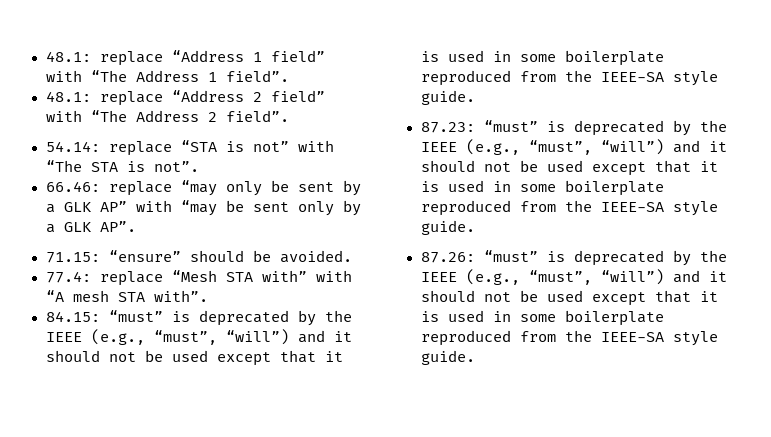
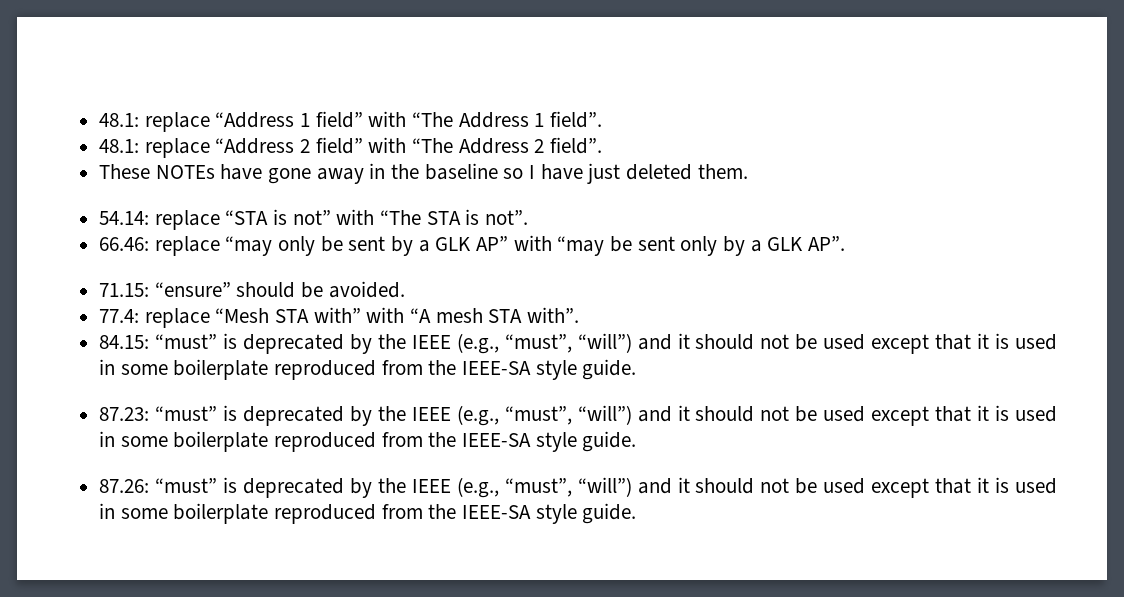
+ These NOTEs have gone away in the baseline so I have just deleted them.

